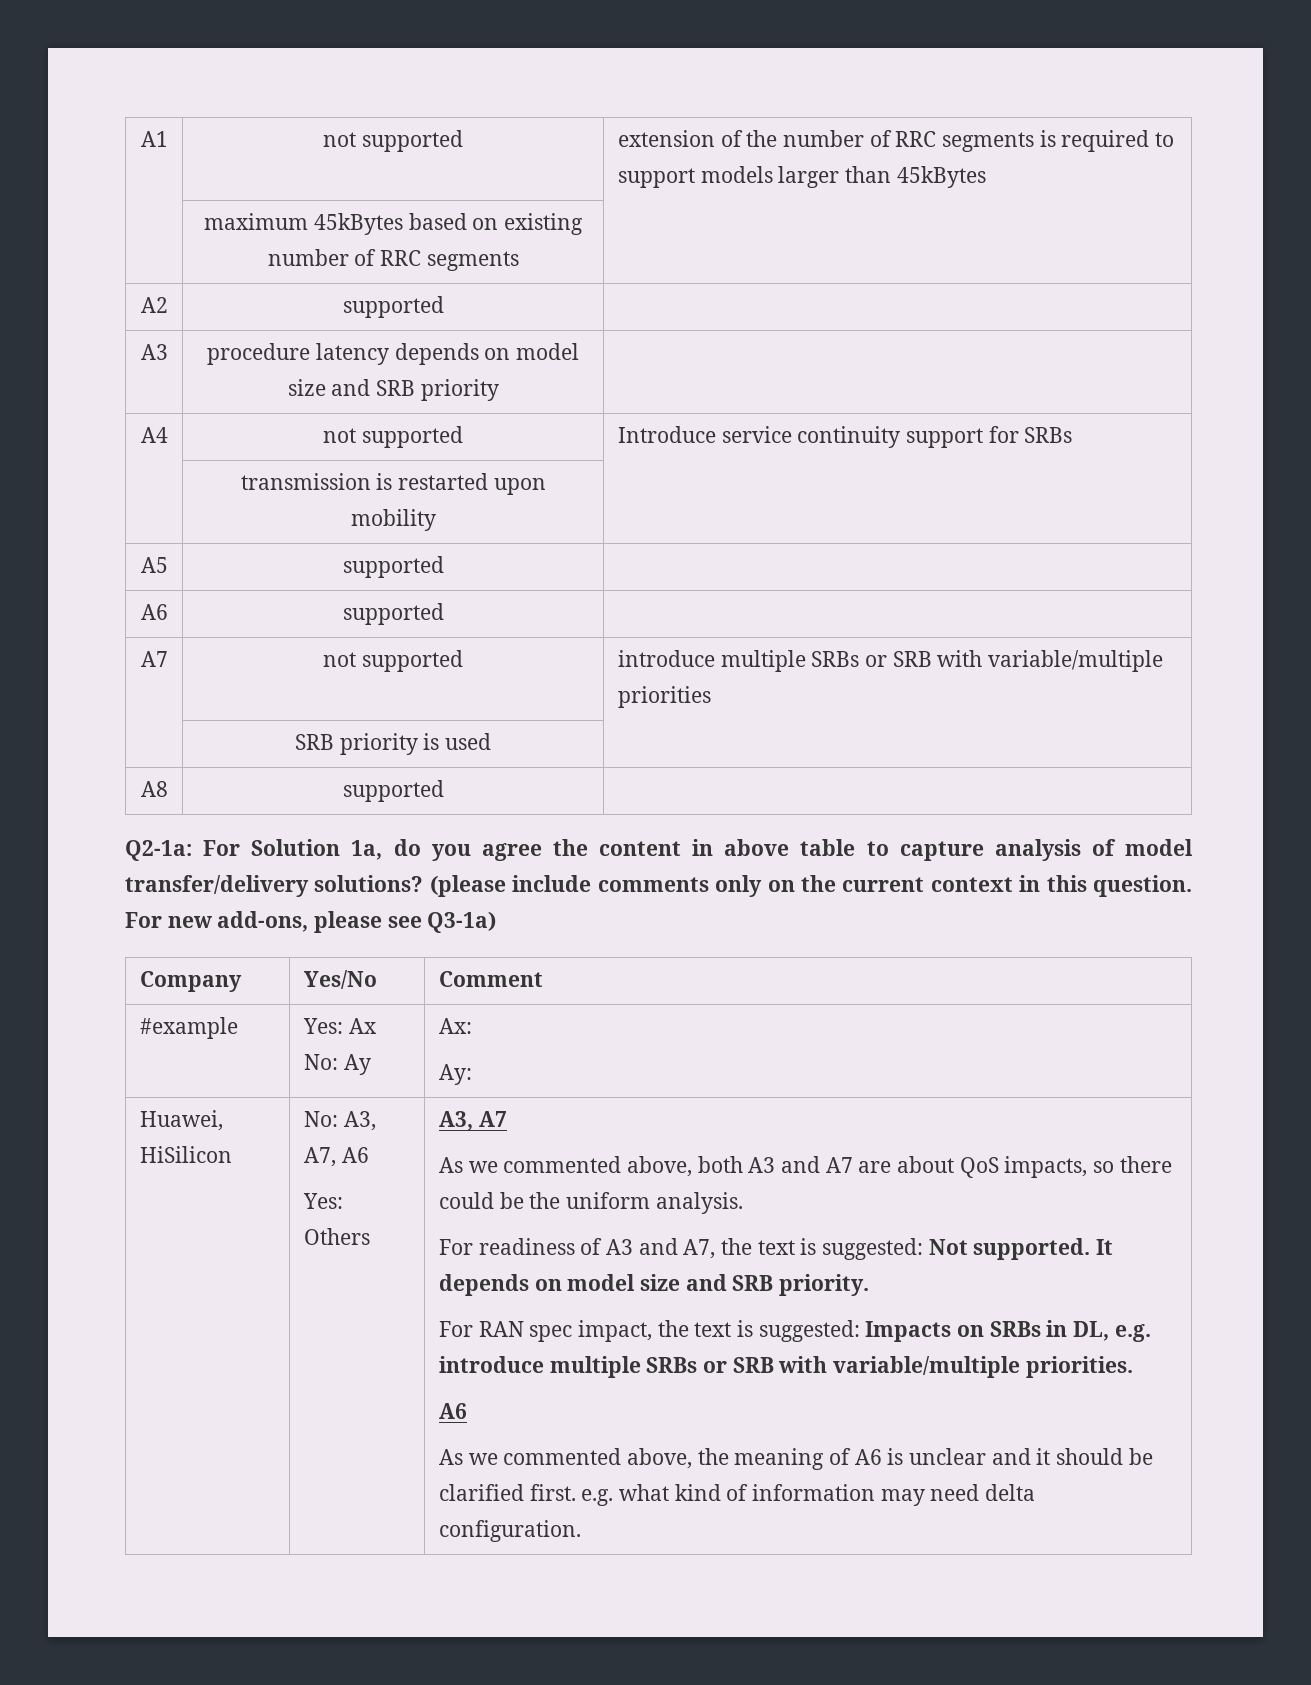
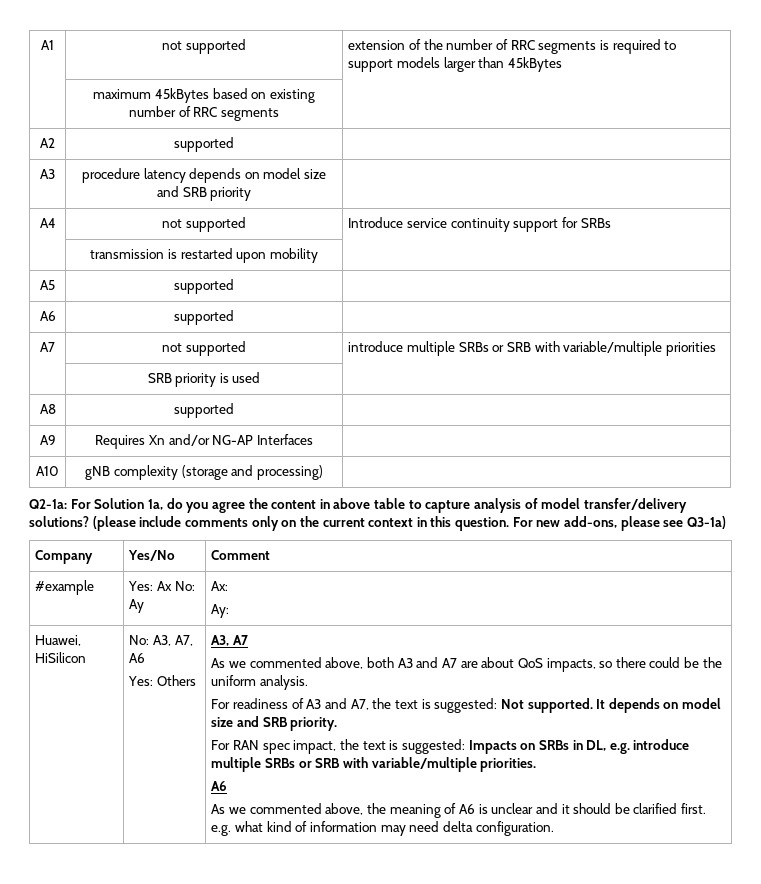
+ A9 | Requires Xn and/or NG-AP Interfaces |
+ A10 | gNB complexity (storage and processing) |

